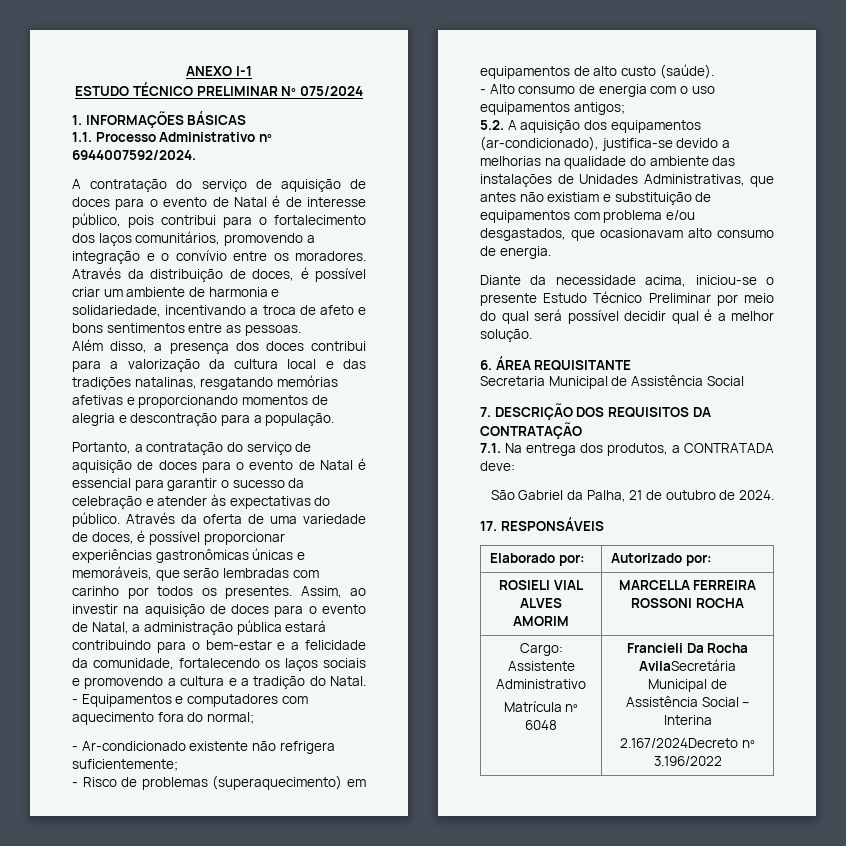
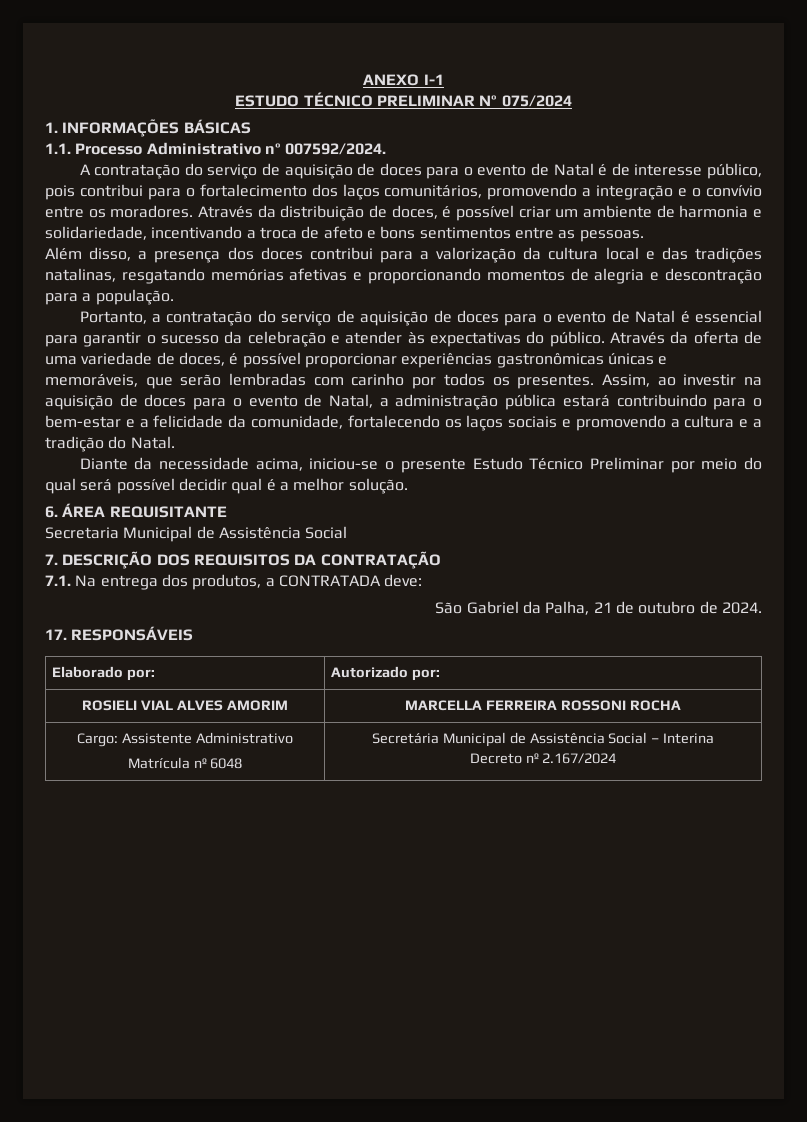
- 1.1. Processo Administrativo nº 6944007592/2024.
+ 1.1. Processo Administrativo nº 007592/2024.
- - Equipamentos e computadores com aquecimento fora do normal;
- - Ar-condicionado existente não refrigera suficientemente;
- - Risco de problemas (superaquecimento) em equipamentos de alto custo (saúde).
- - Alto consumo de energia com o uso equipamentos antigos;
- 5.2. A aquisição dos equipamentos (ar-condicionado), justifica-se devido a melhorias na qualidade do ambiente das instalações de Unidades Administrativas, que antes não existiam e substituição de equipamentos com problema e/ou desgastados, que ocasionavam alto consumo de energia.
  Cargo: Assistente Administrativo
- Matrícula nº 6048 | Francieli Da Rocha AvilaSecretária Municipal de Assistência Social – Interina
- 2.167/2024Decreto nº 3.196/2022
+ Matrícula nº 6048 | Secretária Municipal de Assistência Social – Interina
+ Decreto nº 2.167/2024

